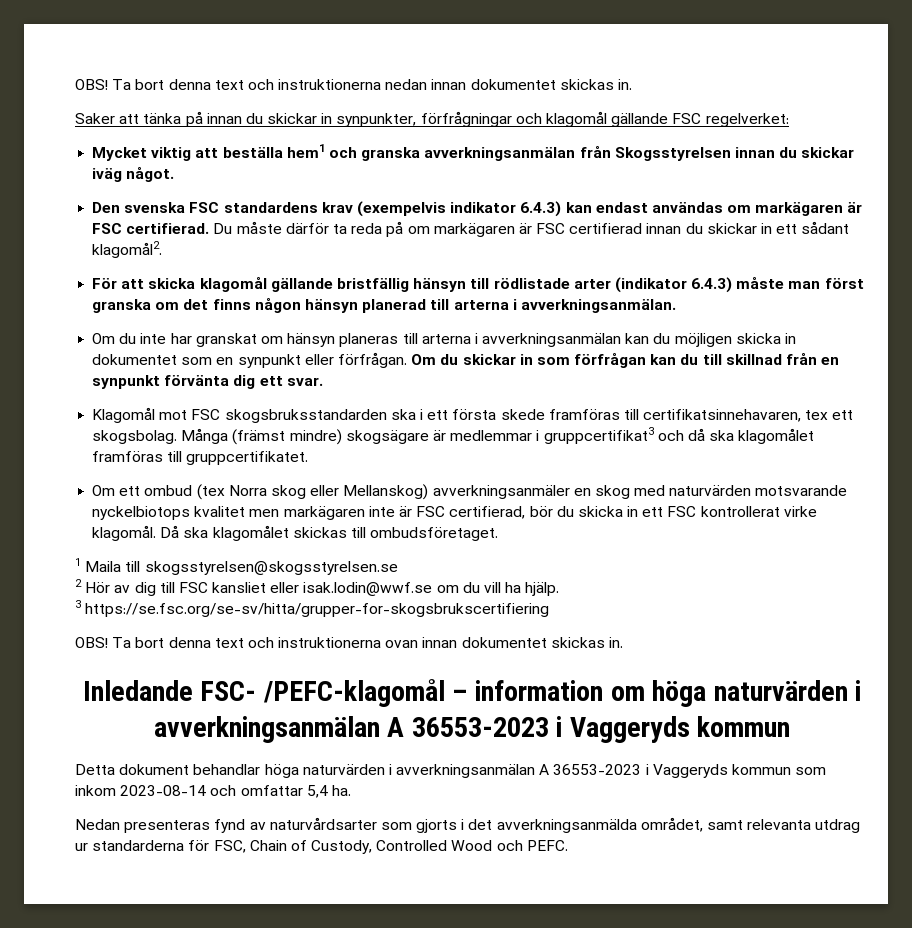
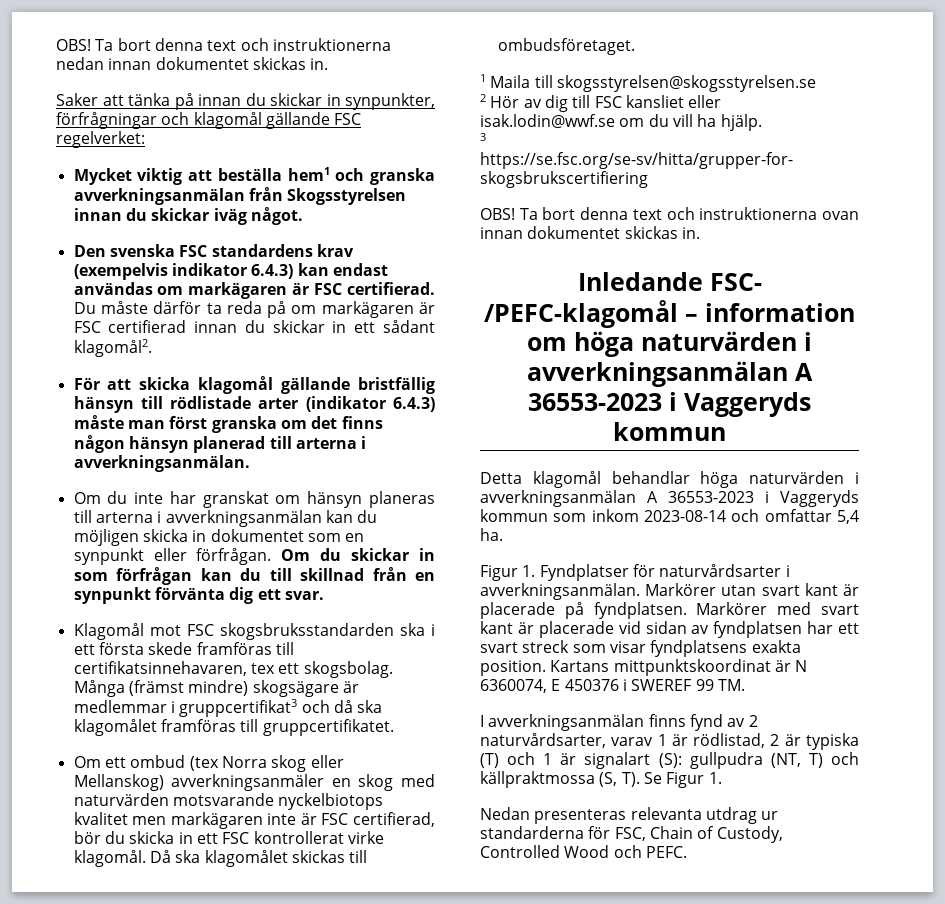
- Detta dokument behandlar höga naturvärden i avverkningsanmälan A 36553-2023 i Vaggeryds kommun som inkom 2023-08-14 och omfattar 5,4 ha.
+ Detta klagomål behandlar höga naturvärden i avverkningsanmälan A 36553-2023 i Vaggeryds kommun som inkom 2023-08-14 och omfattar 5,4 ha.
- Nedan presenteras fynd av naturvårdsarter som gjorts i det avverkningsanmälda området, samt relevanta utdrag ur standarderna för FSC, Chain of Custody, Controlled Wood och PEFC.
+ Figur 1. Fyndplatser för naturvårdsarter i avverkningsanmälan. Markörer utan svart kant är placerade på fyndplatsen. Markörer med svart kant är placerade vid sidan av fyndplatsen har ett svart streck som visar fyndplatsens exakta position. Kartans mittpunktskoordinat är N 6360074, E 450376 i SWEREF 99 TM.
+ I avverkningsanmälan finns fynd av 2 naturvårdsarter, varav 1 är rödlistad, 2 är typiska (T) och 1 är signalart (S): gullpudra (NT, T) och källpraktmossa (S, T). Se Figur 1.
+ Nedan presenteras relevanta utdrag ur standarderna för FSC, Chain of Custody, Controlled Wood och PEFC.

